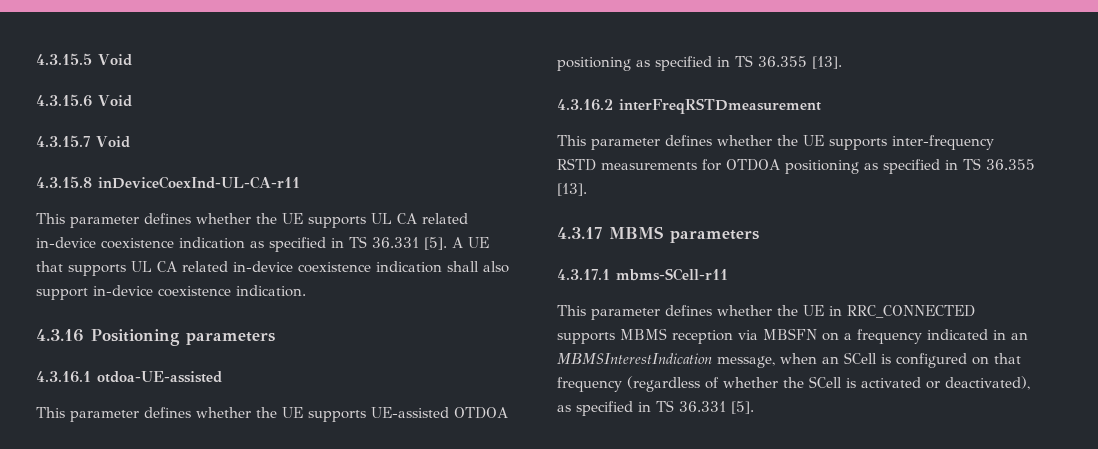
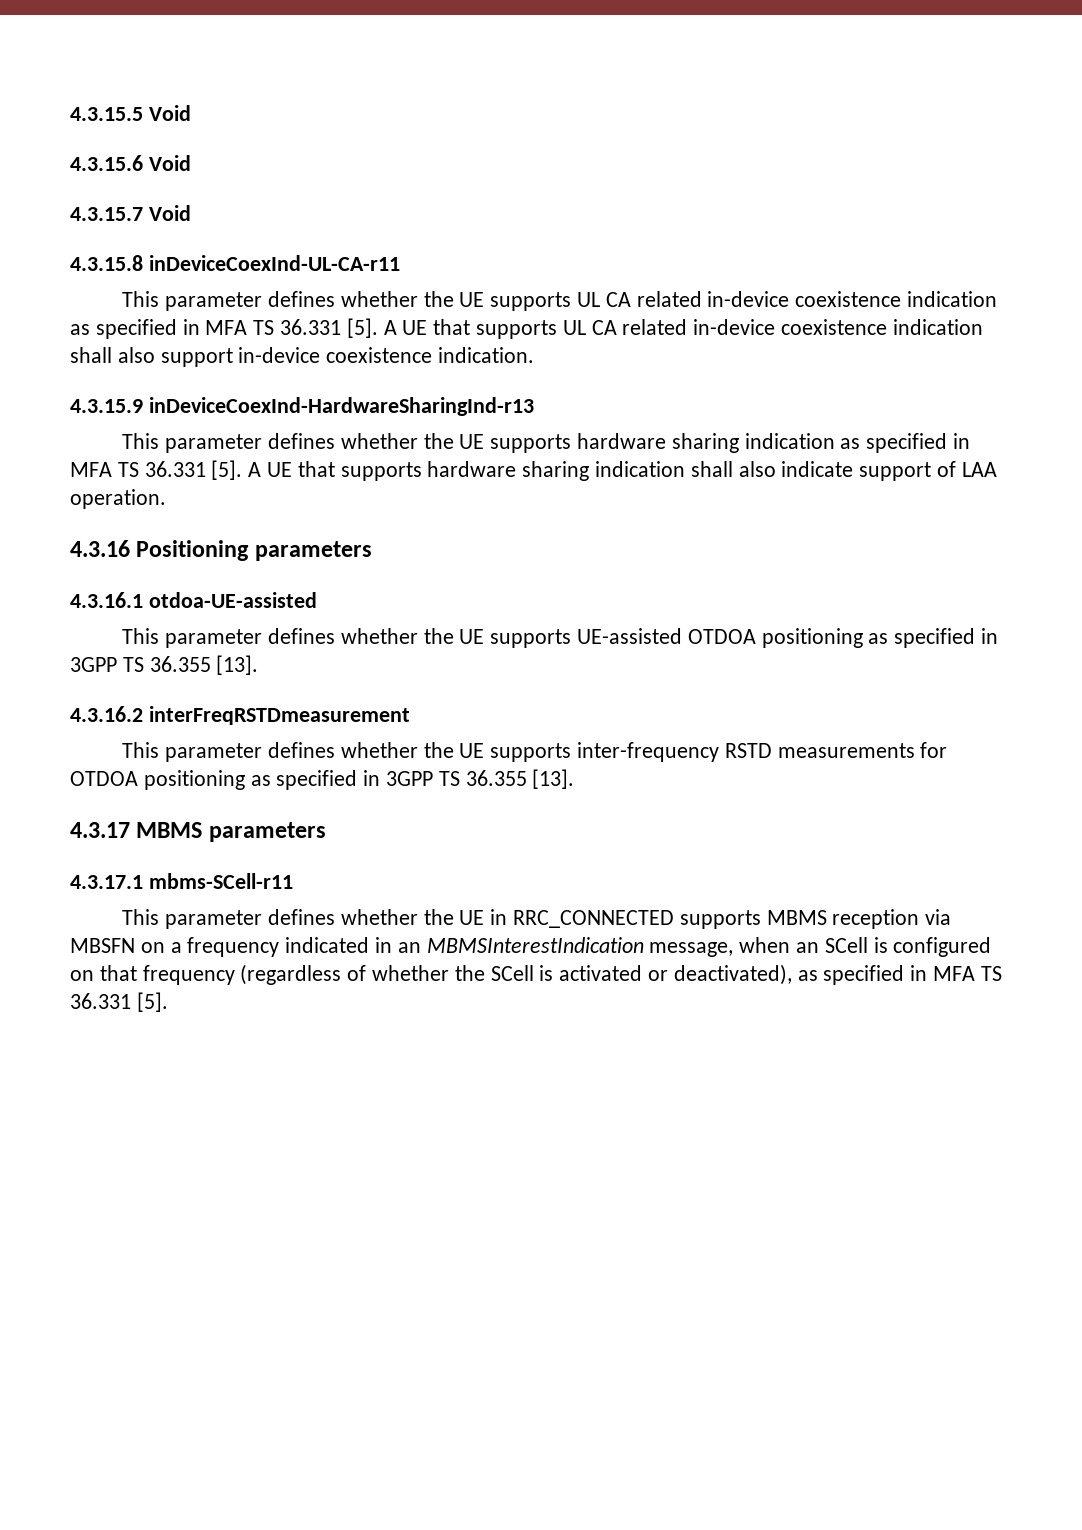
- This parameter defines whether the UE supports UL CA related in-device coexistence indication as specified in TS 36.331 [5].
+ This parameter defines whether the UE supports UL CA related in-device coexistence indication as specified in MFA TS 36.331 [5].
+ 4.3.15.9 inDeviceCoexInd-HardwareSharingInd-r13
+ This parameter defines whether the UE supports hardware sharing indication as specified in MFA TS 36.331 [5]. A UE that supports hardware sharing indication shall also indicate support of LAA operation.
- This parameter defines whether the UE supports UE-assisted OTDOA positioning as specified in TS 36.355 [13].
+ This parameter defines whether the UE supports UE-assisted OTDOA positioning as specified in 3GPP TS 36.355 [13].
- This parameter defines whether the UE supports inter-frequency RSTD measurements for OTDOA positioning as specified in TS 36.355 [13].
+ This parameter defines whether the UE supports inter-frequency RSTD measurements for OTDOA positioning as specified in 3GPP TS 36.355 [13].
- This parameter defines whether the UE in RRC_CONNECTED supports MBMS reception via MBSFN on a frequency indicated in an MBMSInterestIndication message, when an SCell is configured on that frequency (regardless of whether the SCell is activated or deactivated), as specified in TS 36.331 [5].
+ This parameter defines whether the UE in RRC_CONNECTED supports MBMS reception via MBSFN on a frequency indicated in an MBMSInterestIndication message, when an SCell is configured on that frequency (regardless of whether the SCell is activated or deactivated), as specified in MFA TS 36.331 [5].

